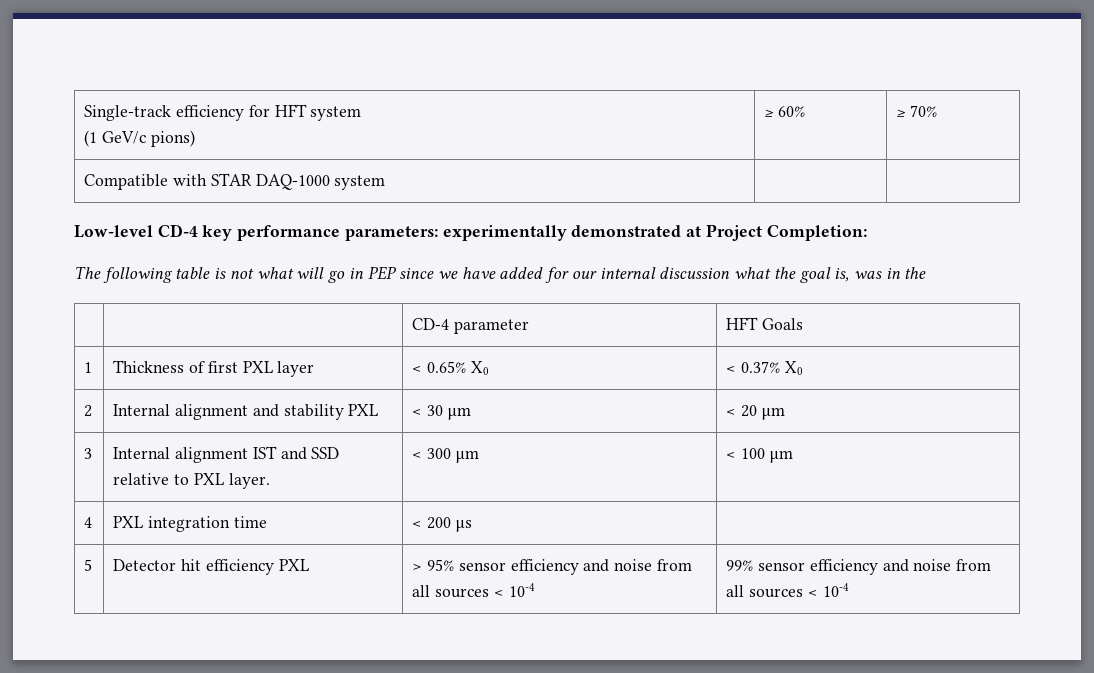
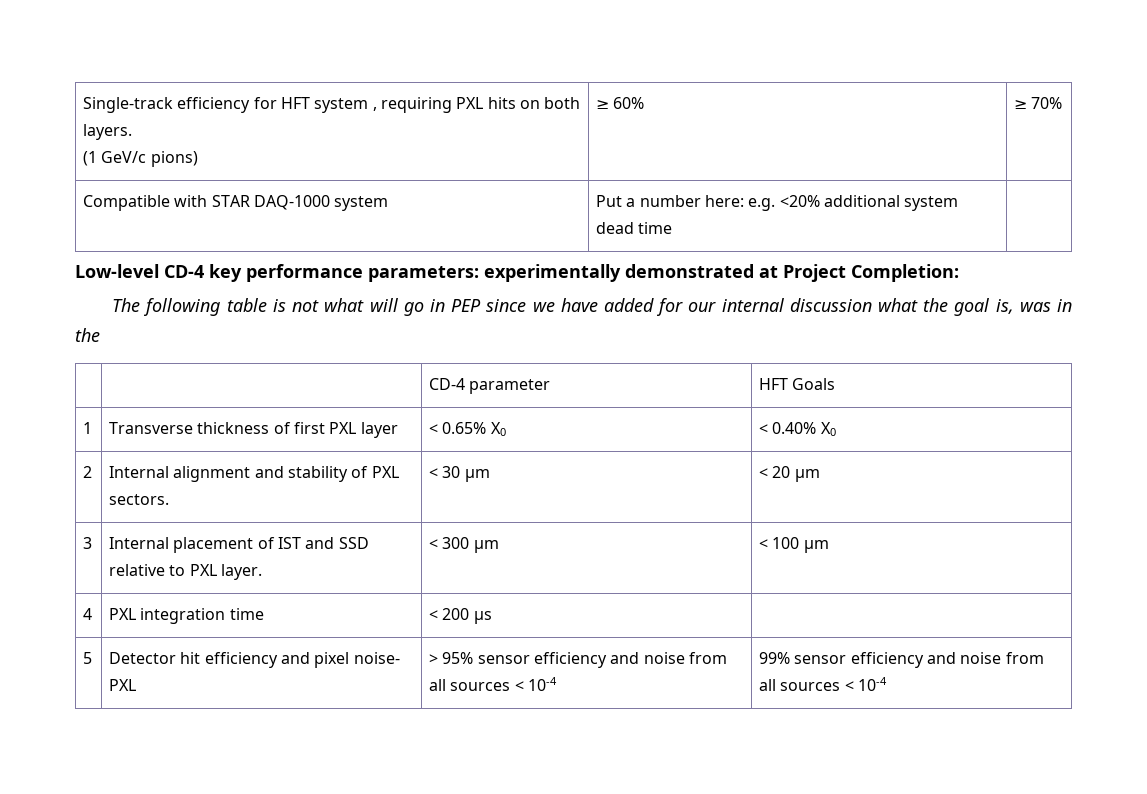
- Single-track efficiency for HFT system
+ Single-track efficiency for HFT system , requiring PXL hits on both layers.
- Compatible with STAR DAQ-1000 system | |
+ Compatible with STAR DAQ-1000 system | Put a number here: e.g. <20% additional system dead time |
- 1 | Thickness of first PXL layer | < 0.65% X0 | < 0.37% X0
+ 1 | Transverse thickness of first PXL layer | < 0.65% X0 | < 0.40% X0
- 2 | Internal alignment and stability PXL | < 30 μm | < 20 μm
+ 2 | Internal alignment and stability of PXL sectors. | < 30 μm | < 20 μm
- 3 | Internal alignment IST and SSD relative to PXL layer. | < 300 μm | < 100 μm
+ 3 | Internal placement of IST and SSD relative to PXL layer. | < 300 μm | < 100 μm
- 5 | Detector hit efficiency PXL | > 95% sensor efficiency and noise from all sources < 10-4 | 99% sensor efficiency and noise from all sources < 10-4
+ 5 | Detector hit efficiency and pixel noise- PXL | > 95% sensor efficiency and noise from all sources < 10-4 | 99% sensor efficiency and noise from all sources < 10-4

